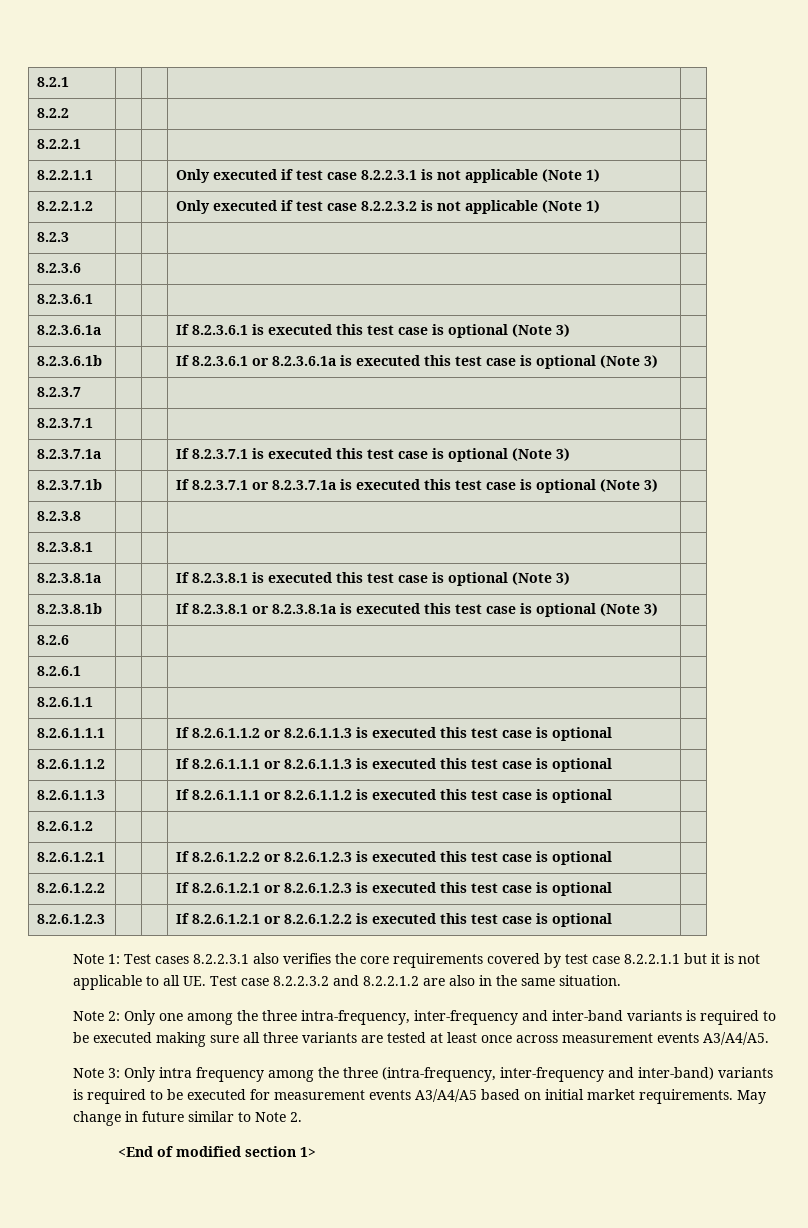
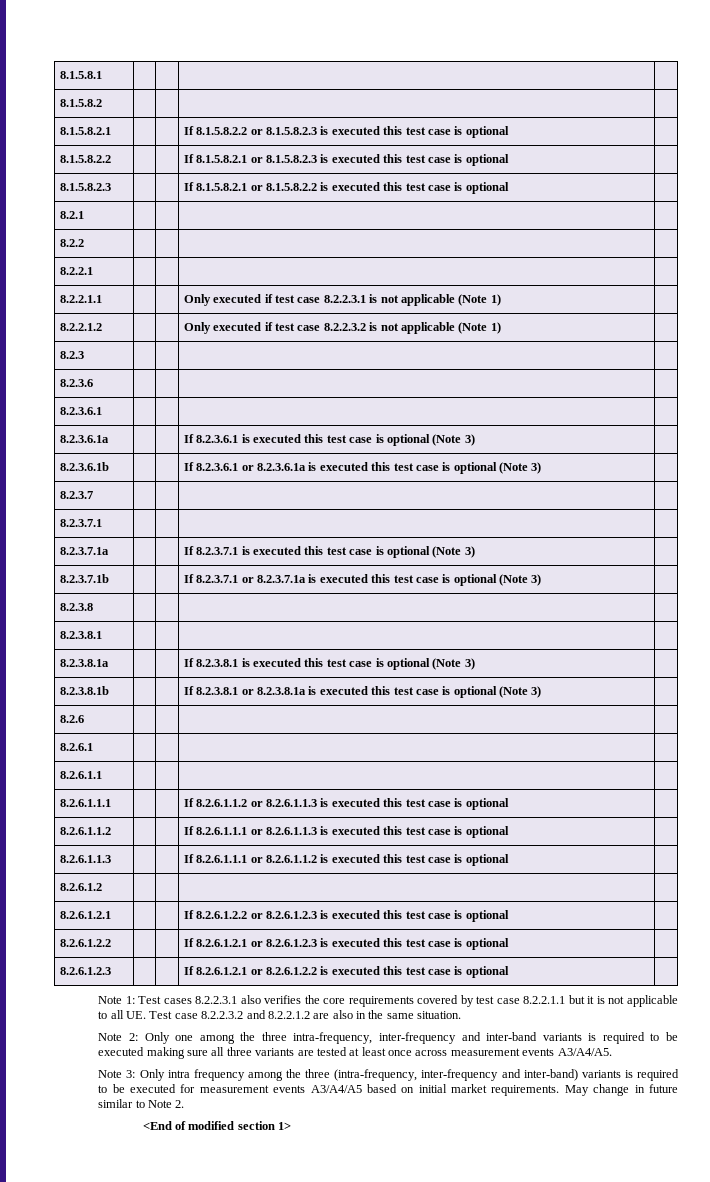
+ 8.1.5.8.1 | | | |
+ 8.1.5.8.2 | | | |
+ 8.1.5.8.2.1 | | | If 8.1.5.8.2.2 or 8.1.5.8.2.3 is executed this test case is optional |
+ 8.1.5.8.2.2 | | | If 8.1.5.8.2.1 or 8.1.5.8.2.3 is executed this test case is optional |
+ 8.1.5.8.2.3 | | | If 8.1.5.8.2.1 or 8.1.5.8.2.2 is executed this test case is optional |

